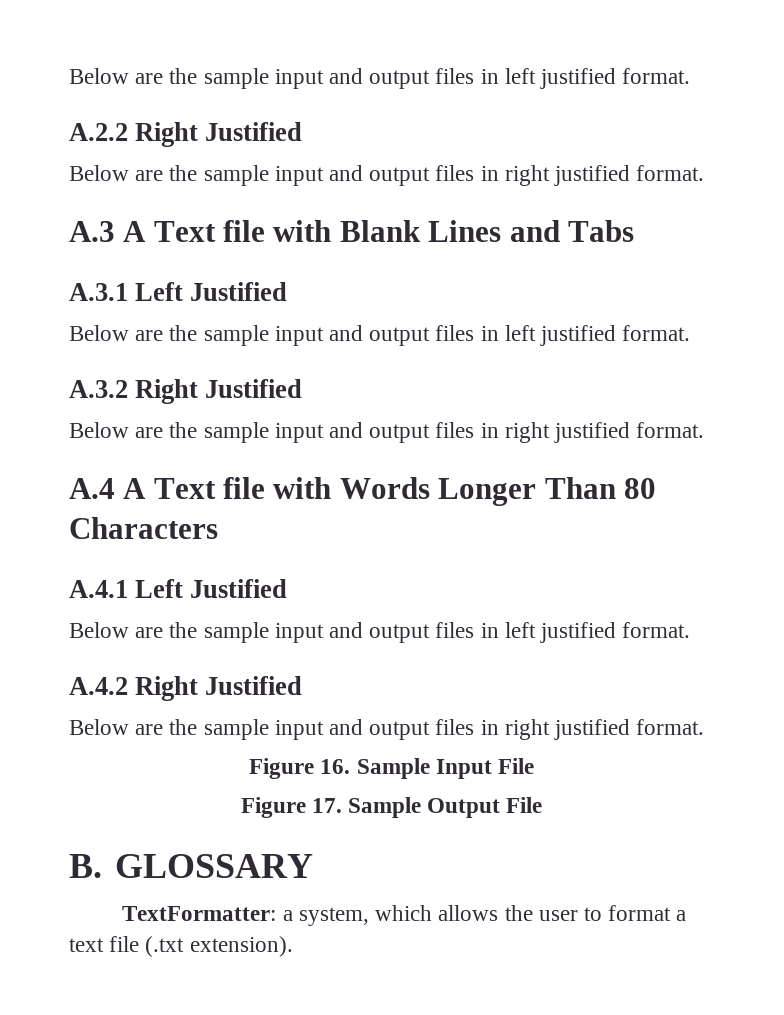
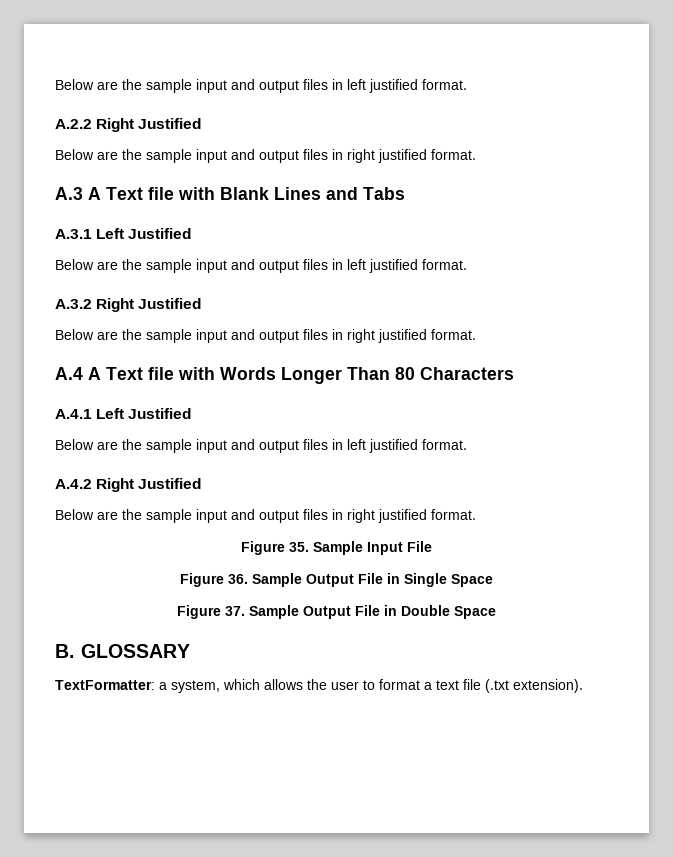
- Figure 16. Sample Input File
+ Figure 35. Sample Input File
- Figure 17. Sample Output File
+ Figure 36. Sample Output File in Single Space
+ Figure 37. Sample Output File in Double Space

